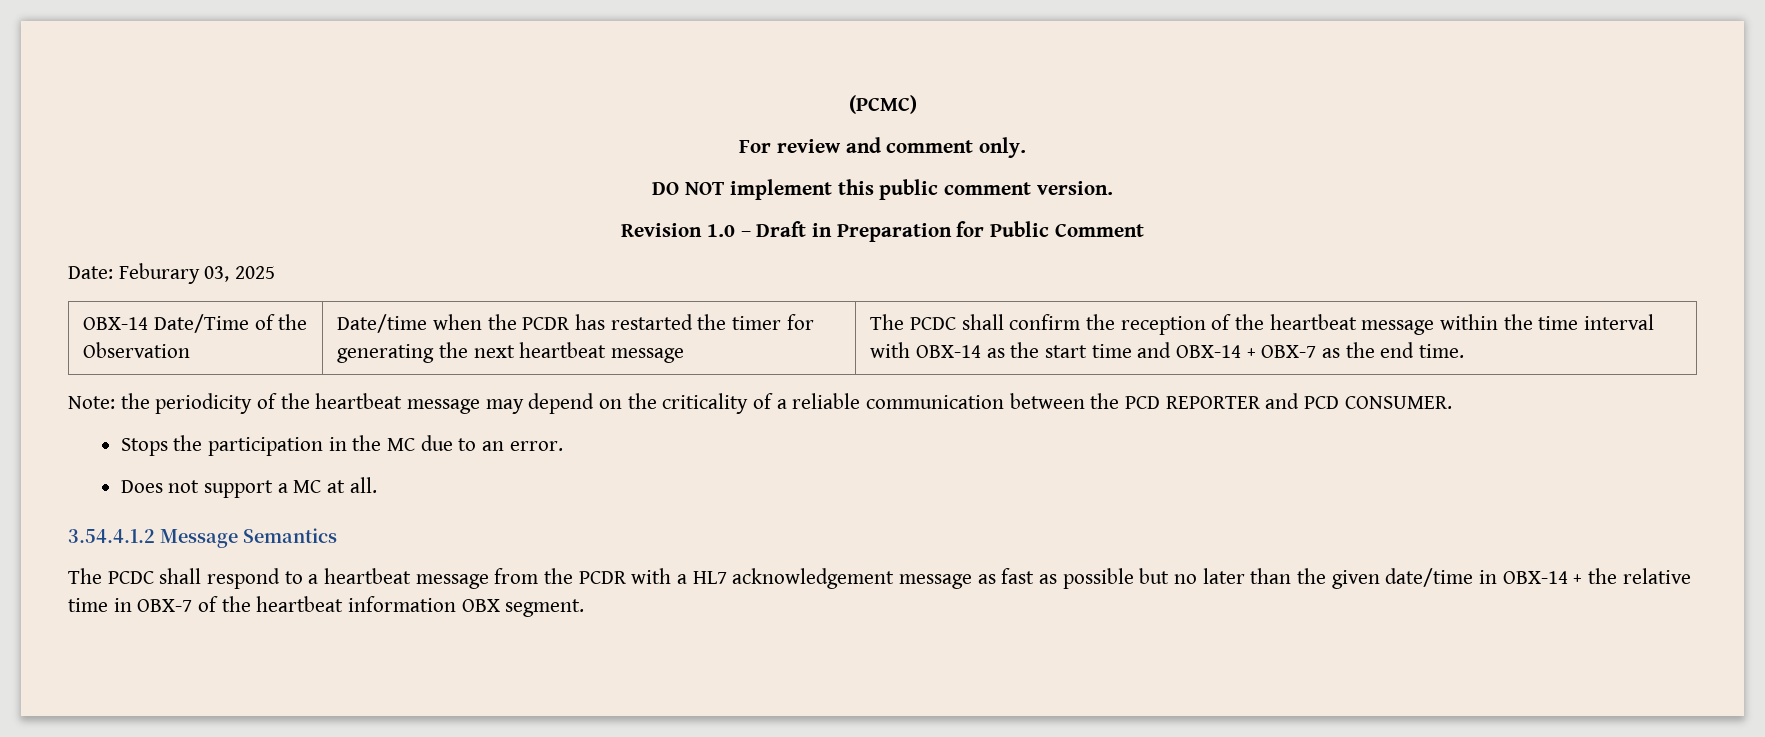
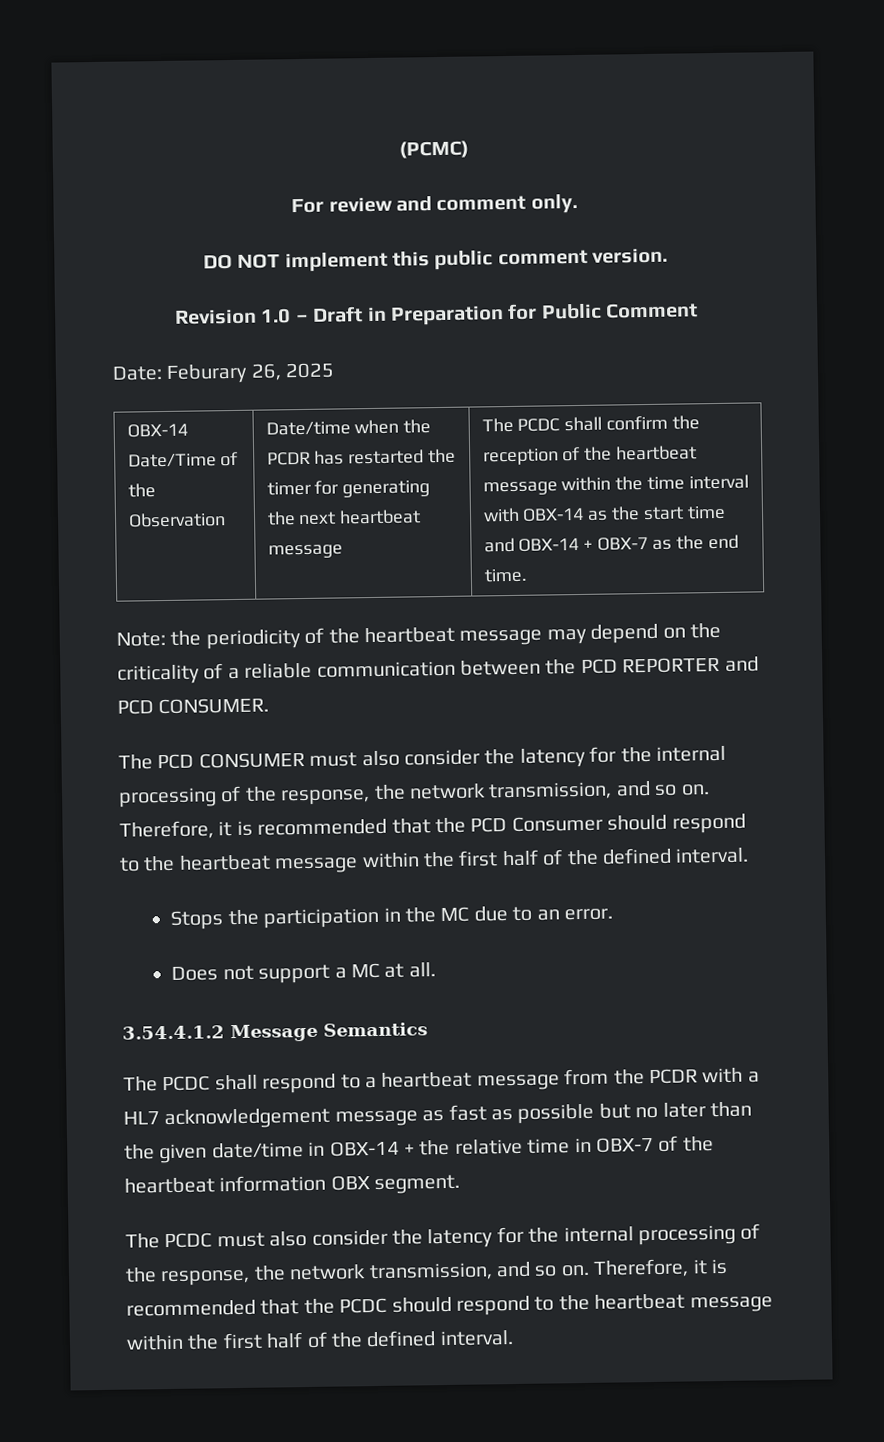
- Date: Feburary 03, 2025
+ Date: Feburary 26, 2025
+ The PCD CONSUMER must also consider the latency for the internal processing of the response, the network transmission, and so on. Therefore, it is recommended that the PCD Consumer should respond to the heartbeat message within the first half of the defined interval.
+ The PCDC must also consider the latency for the internal processing of the response, the network transmission, and so on. Therefore, it is recommended that the PCDC should respond to the heartbeat message within the first half of the defined interval.

